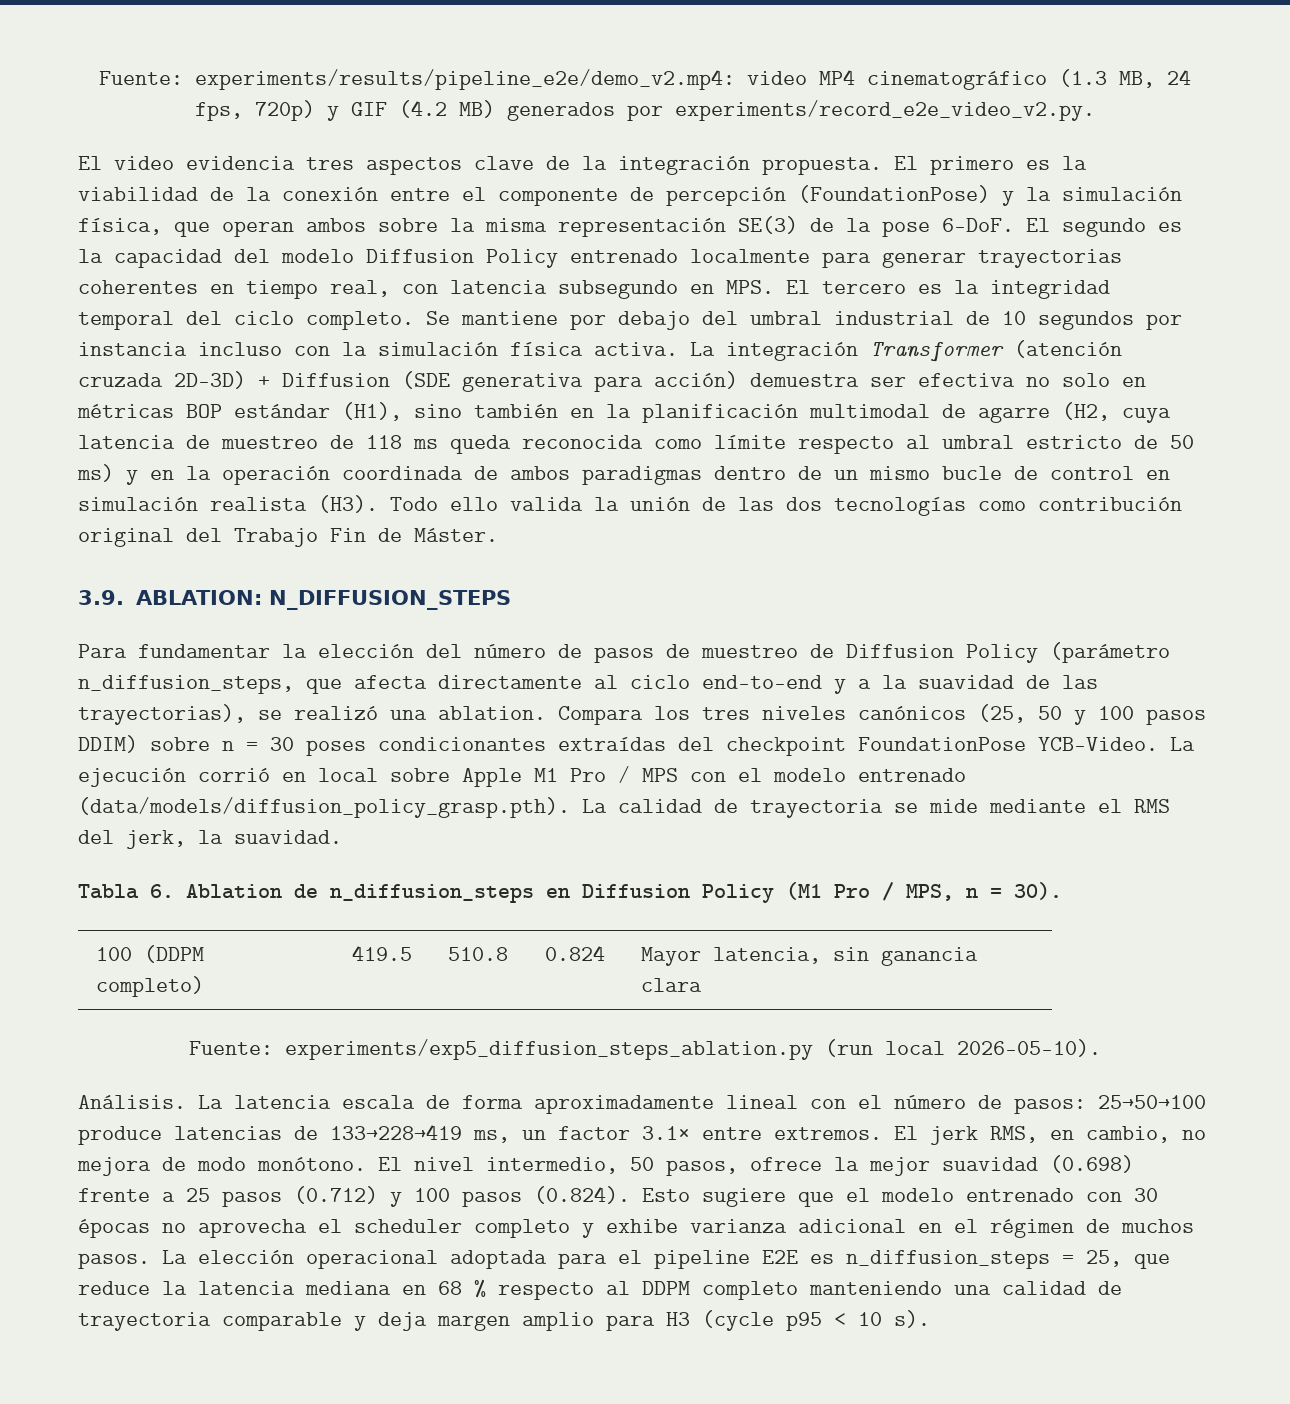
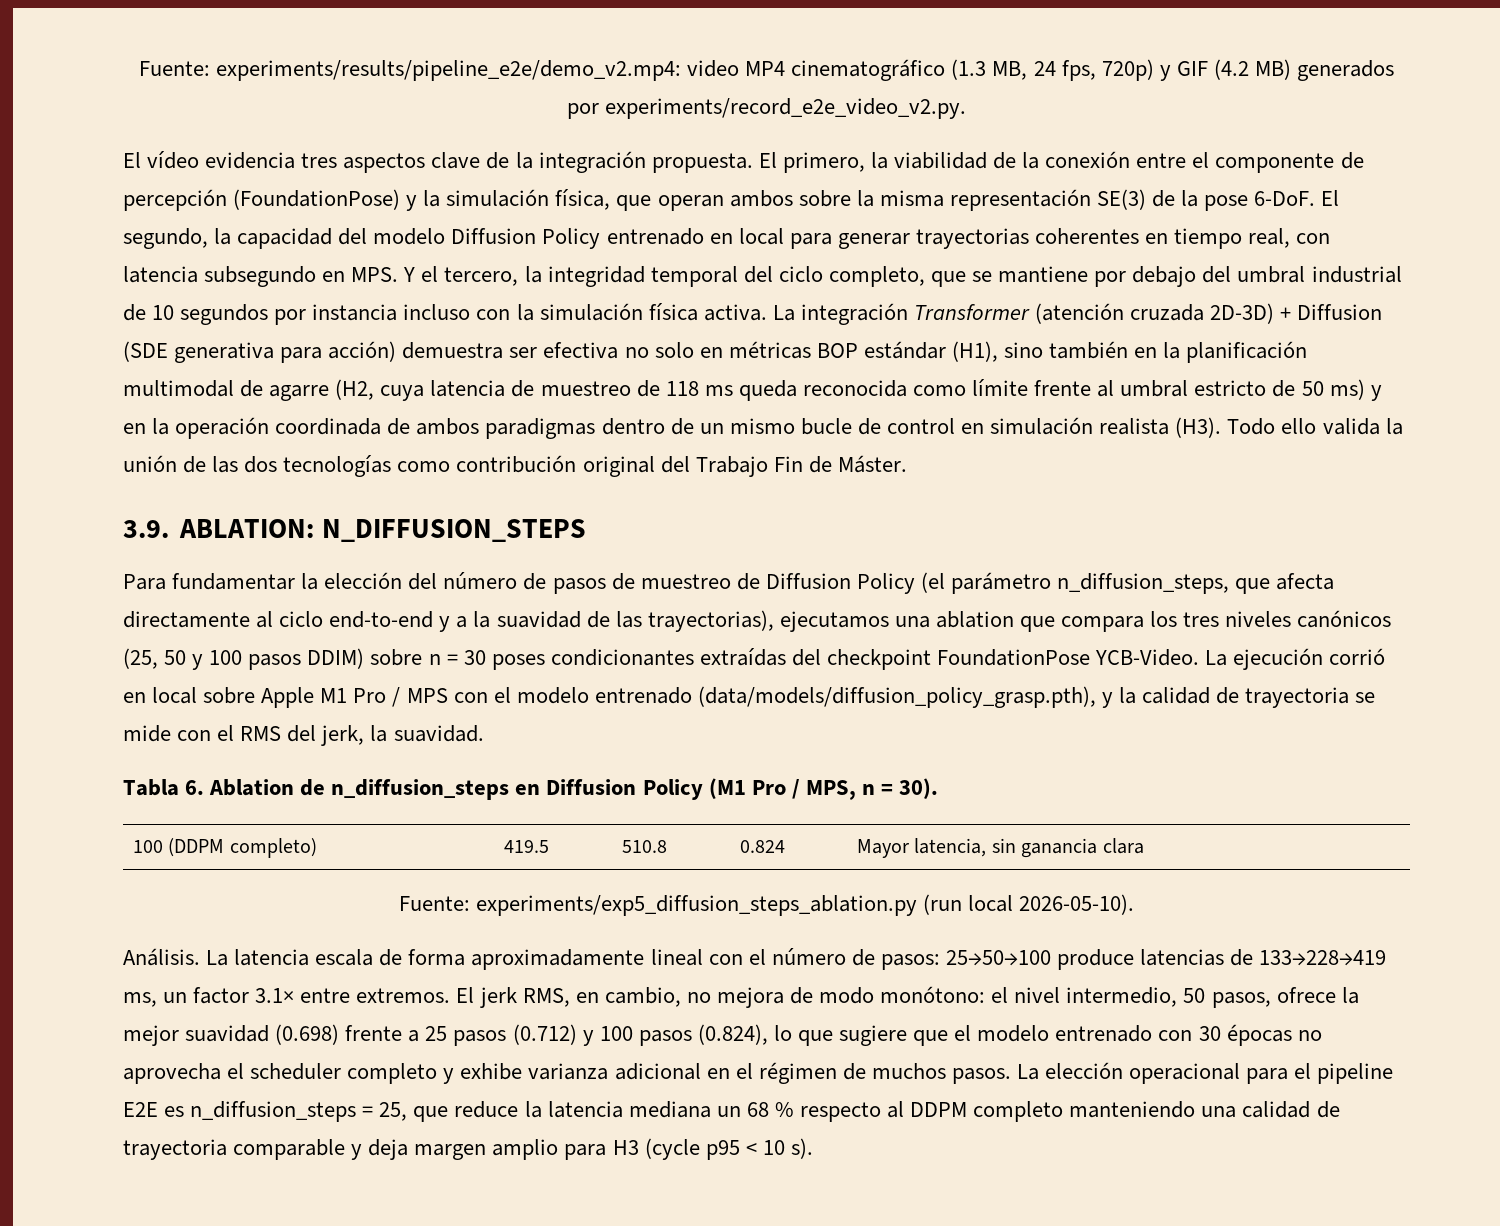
- El video evidencia tres aspectos clave de la integración propuesta.
+ El vídeo evidencia tres aspectos clave de la integración propuesta.
- El primero es la viabilidad de la conexión entre el componente de percepción (FoundationPose) y la simulación física, que operan ambos sobre la misma representación SE(3) de la pose 6-DoF.
+ El primero, la viabilidad de la conexión entre el componente de percepción (FoundationPose) y la simulación física, que operan ambos sobre la misma representación SE(3) de la pose 6-DoF.
- El segundo es la capacidad del modelo Diffusion Policy entrenado localmente para generar trayectorias coherentes en tiempo real, con latencia subsegundo en MPS. El tercero es la integridad temporal del ciclo completo. Se mantiene por debajo del umbral industrial de 10 segundos por instancia incluso con la simulación física activa.
+ El segundo, la capacidad del modelo Diffusion Policy entrenado en local para generar trayectorias coherentes en tiempo real, con latencia subsegundo en MPS. Y el tercero, la integridad temporal del ciclo completo, que se mantiene por debajo del umbral industrial de 10 segundos por instancia incluso con la simulación física activa.
- La integración Transformer (atención cruzada 2D-3D) + Diffusion (SDE generativa para acción) demuestra ser efectiva no solo en métricas BOP estándar (H1), sino también en la planificación multimodal de agarre (H2, cuya latencia de muestreo de 118 ms queda reconocida como límite respecto al umbral estricto de 50 ms) y en la operación coordinada de ambos paradigmas dentro de un mismo bucle de control en simulación realista (H3). Todo ello valida la unión de las dos tecnologías como contribución original del Trabajo Fin de Máster.
+ La integración Transformer (atención cruzada 2D-3D) + Diffusion (SDE generativa para acción) demuestra ser efectiva no solo en métricas BOP estándar (H1), sino también en la planificación multimodal de agarre (H2, cuya latencia de muestreo de 118 ms queda reconocida como límite frente al umbral estricto de 50 ms) y en la operación coordinada de ambos paradigmas dentro de un mismo bucle de control en simulación realista (H3). Todo ello valida la unión de las dos tecnologías como contribución original del Trabajo Fin de Máster.
- Para fundamentar la elección del número de pasos de muestreo de Diffusion Policy (parámetro n_diffusion_steps, que afecta directamente al ciclo end-to-end y a la suavidad de las trayectorias), se realizó una ablation. Compara los tres niveles canónicos (25, 50 y 100 pasos DDIM) sobre n = 30 poses condicionantes extraídas del checkpoint FoundationPose YCB-Video.
+ Para fundamentar la elección del número de pasos de muestreo de Diffusion Policy (el parámetro n_diffusion_steps, que afecta directamente al ciclo end-to-end y a la suavidad de las trayectorias), ejecutamos una ablation que compara los tres niveles canónicos (25, 50 y 100 pasos DDIM) sobre n = 30 poses condicionantes extraídas del checkpoint FoundationPose YCB-Video.
- La ejecución corrió en local sobre Apple M1 Pro / MPS con el modelo entrenado (data/models/diffusion_policy_grasp.pth). La calidad de trayectoria se mide mediante el RMS del jerk, la suavidad.
+ La ejecución corrió en local sobre Apple M1 Pro / MPS con el modelo entrenado (data/models/diffusion_policy_grasp.pth), y la calidad de trayectoria se mide con el RMS del jerk, la suavidad.
- El jerk RMS, en cambio, no mejora de modo monótono. El nivel intermedio, 50 pasos, ofrece la mejor suavidad (0.698) frente a 25 pasos (0.712) y 100 pasos (0.824). Esto sugiere que el modelo entrenado con 30 épocas no aprovecha el scheduler completo y exhibe varianza adicional en el régimen de muchos pasos.
+ El jerk RMS, en cambio, no mejora de modo monótono: el nivel intermedio, 50 pasos, ofrece la mejor suavidad (0.698) frente a 25 pasos (0.712) y 100 pasos (0.824), lo que sugiere que el modelo entrenado con 30 épocas no aprovecha el scheduler completo y exhibe varianza adicional en el régimen de muchos pasos.
- La elección operacional adoptada para el pipeline E2E es n_diffusion_steps = 25, que reduce la latencia mediana en 68 % respecto al DDPM completo manteniendo una calidad de trayectoria comparable y deja margen amplio para H3 (cycle p95 < 10 s).
+ La elección operacional para el pipeline E2E es n_diffusion_steps = 25, que reduce la latencia mediana un 68 % respecto al DDPM completo manteniendo una calidad de trayectoria comparable y deja margen amplio para H3 (cycle p95 < 10 s).

